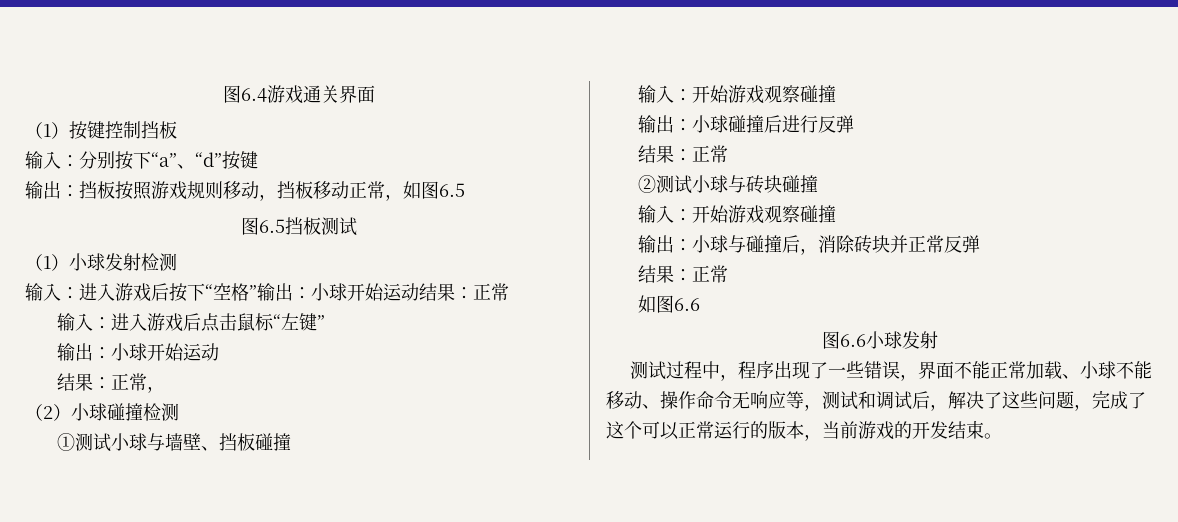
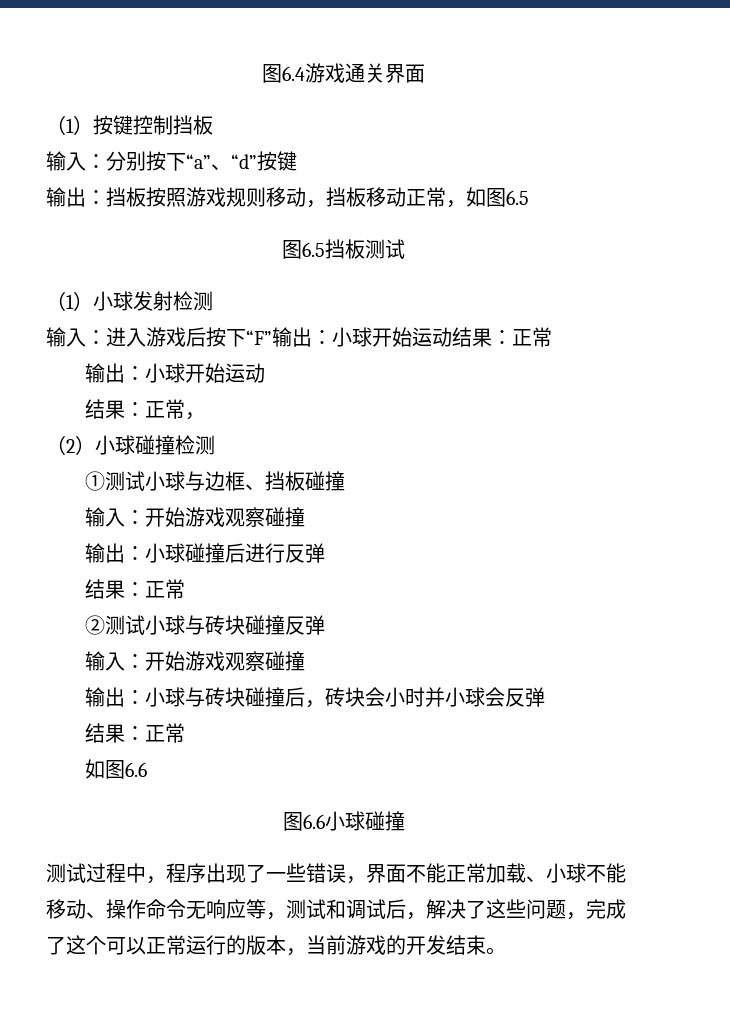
- 输入：进入游戏后按下“空格”输出：小球开始运动结果：正常
+ 输入：进入游戏后按下“F”输出：小球开始运动结果：正常
- 输入：进入游戏后点击鼠标“左键”
- ①测试小球与墙壁、挡板碰撞
+ ①测试小球与边框、挡板碰撞
- ②测试小球与砖块碰撞
+ ②测试小球与砖块碰撞反弹
- 输出：小球与碰撞后，消除砖块并正常反弹
+ 输出：小球与砖块碰撞后，砖块会小时并小球会反弹
- 图6.6小球发射
+ 图6.6小球碰撞

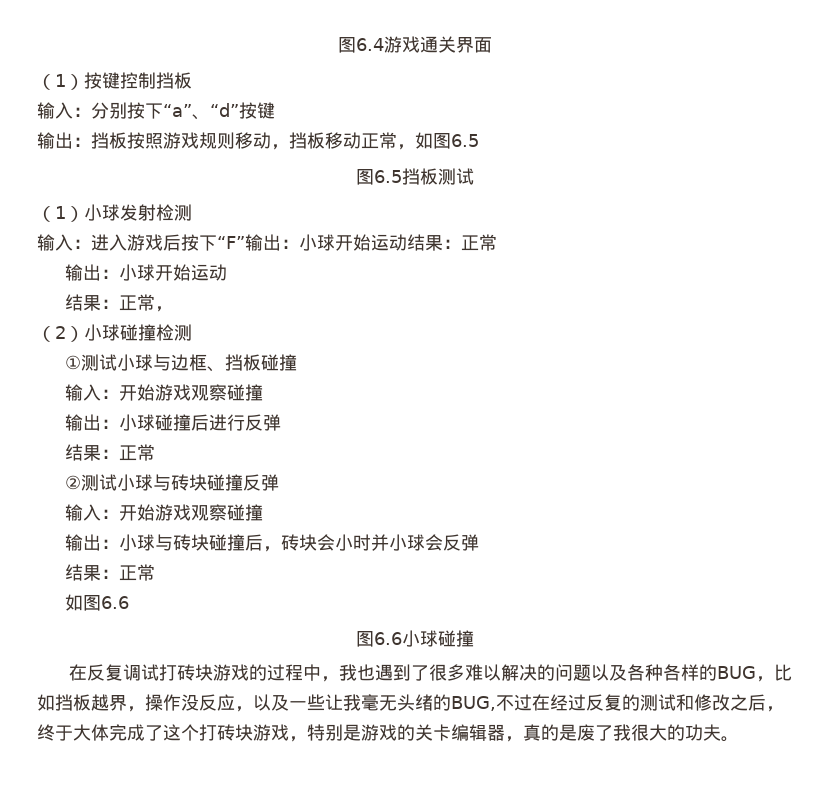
- 测试过程中，程序出现了一些错误，界面不能正常加载、小球不能移动、操作命令无响应等，测试和调试后，解决了这些问题，完成了这个可以正常运行的版本，当前游戏的开发结束。
+ 在反复调试打砖块游戏的过程中，我也遇到了很多难以解决的问题以及各种各样的BUG，比如挡板越界，操作没反应，以及一些让我毫无头绪的BUG,不过在经过反复的测试和修改之后，终于大体完成了这个打砖块游戏，特别是游戏的关卡编辑器，真的是废了我很大的功夫。

